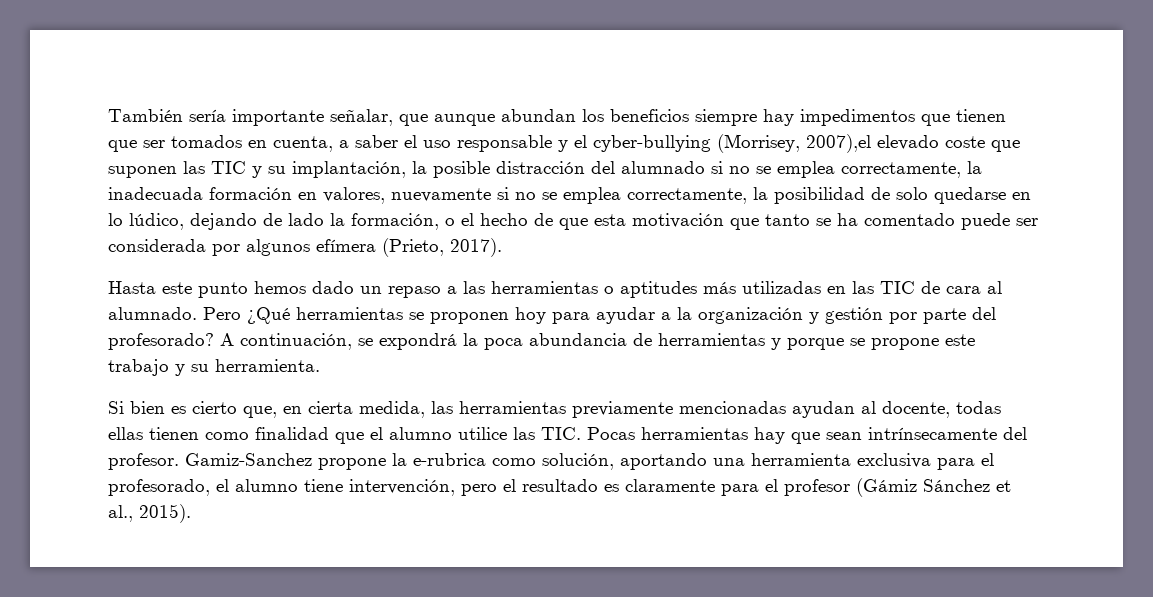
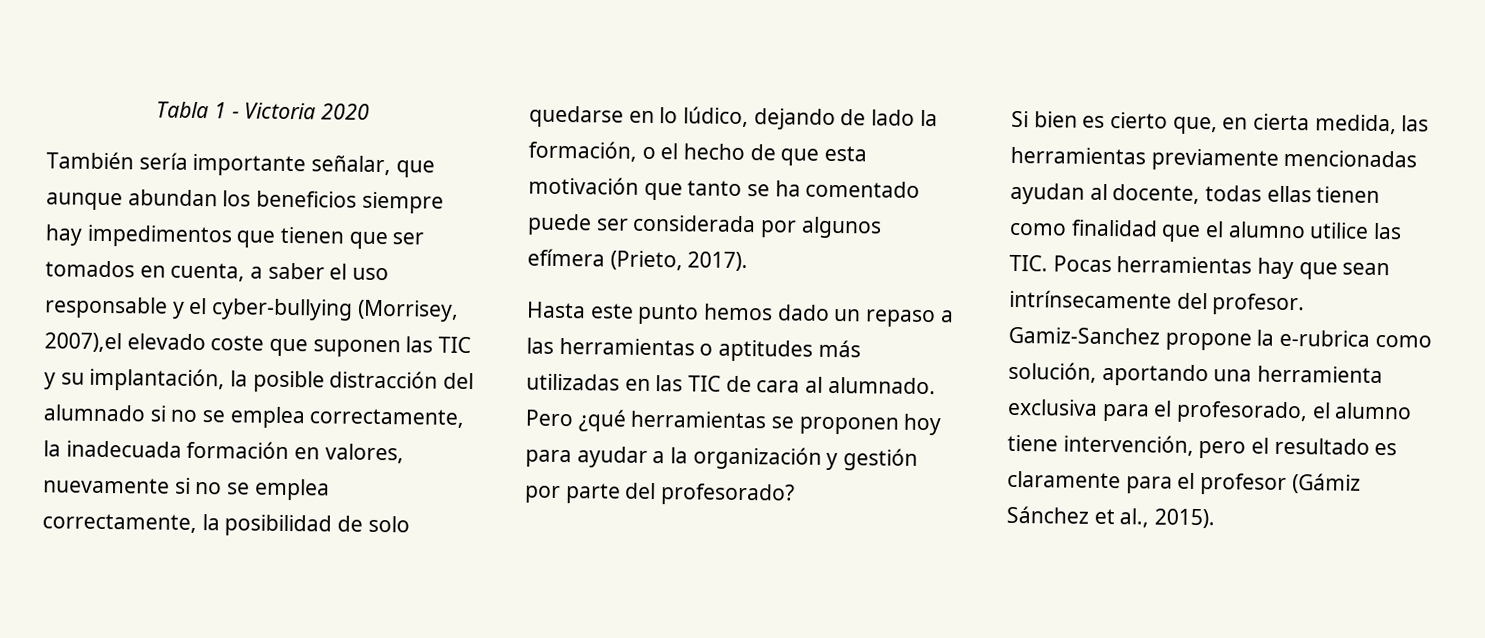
+ Tabla 1 - Victoria 2020
- Pero ¿Qué herramientas se proponen hoy para ayudar a la organización y gestión por parte del profesorado? A continuación, se expondrá la poca abundancia de herramientas y porque se propone este trabajo y su herramienta.
+ Pero ¿qué herramientas se proponen hoy para ayudar a la organización y gestión por parte del profesorado?

